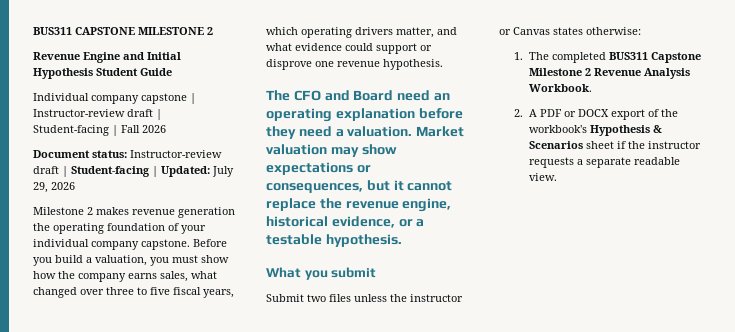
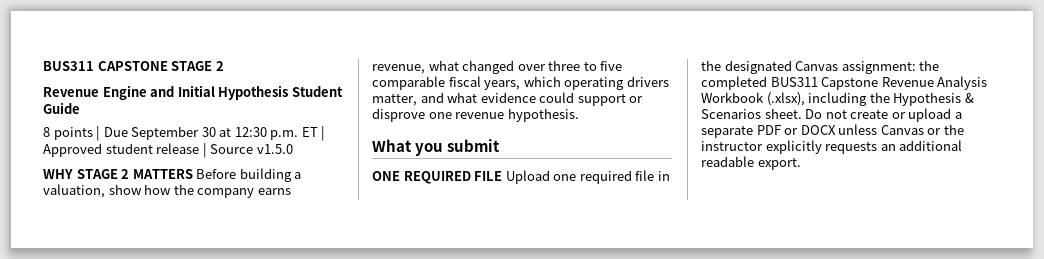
- BUS311 CAPSTONE MILESTONE 2
+ BUS311 CAPSTONE STAGE 2
- Individual company capstone | Instructor-review draft | Student-facing | Fall 2026
- Document status: Instructor-review draft | Student-facing | Updated: July 29, 2026
- Milestone 2 makes revenue generation the operating foundation of your individual company capstone. Before you build a valuation, you must show how the company earns sales, what changed over three to five fiscal years, which operating drivers matter, and what evidence could support or disprove one revenue hypothesis.
+ 8 points | Due September 30 at 12:30 p.m. ET | Approved student release | Source v1.5.0
+ WHY STAGE 2 MATTERS Before building a valuation, show how the company earns revenue, what changed over three to five comparable fiscal years, which operating drivers matter, and what evidence could support or disprove one revenue hypothesis.
- The CFO and Board need an operating explanation before they need a valuation. Market valuation may show expectations or consequences, but it cannot replace the revenue engine, historical evidence, or a testable hypothesis.
  What you submit
- Submit two files unless the instructor or Canvas states otherwise:
- 1. The completed BUS311 Capstone Milestone 2 Revenue Analysis Workbook.
- 2. A PDF or DOCX export of the workbook's Hypothesis & Scenarios sheet if the instructor requests a separate readable view.
+ ONE REQUIRED FILE Upload one required file in the designated Canvas assignment: the completed BUS311 Capstone Revenue Analysis Workbook (.xlsx), including the Hypothesis & Scenarios sheet. Do not create or upload a separate PDF or DOCX unless Canvas or the instructor explicitly requests an additional readable export.

